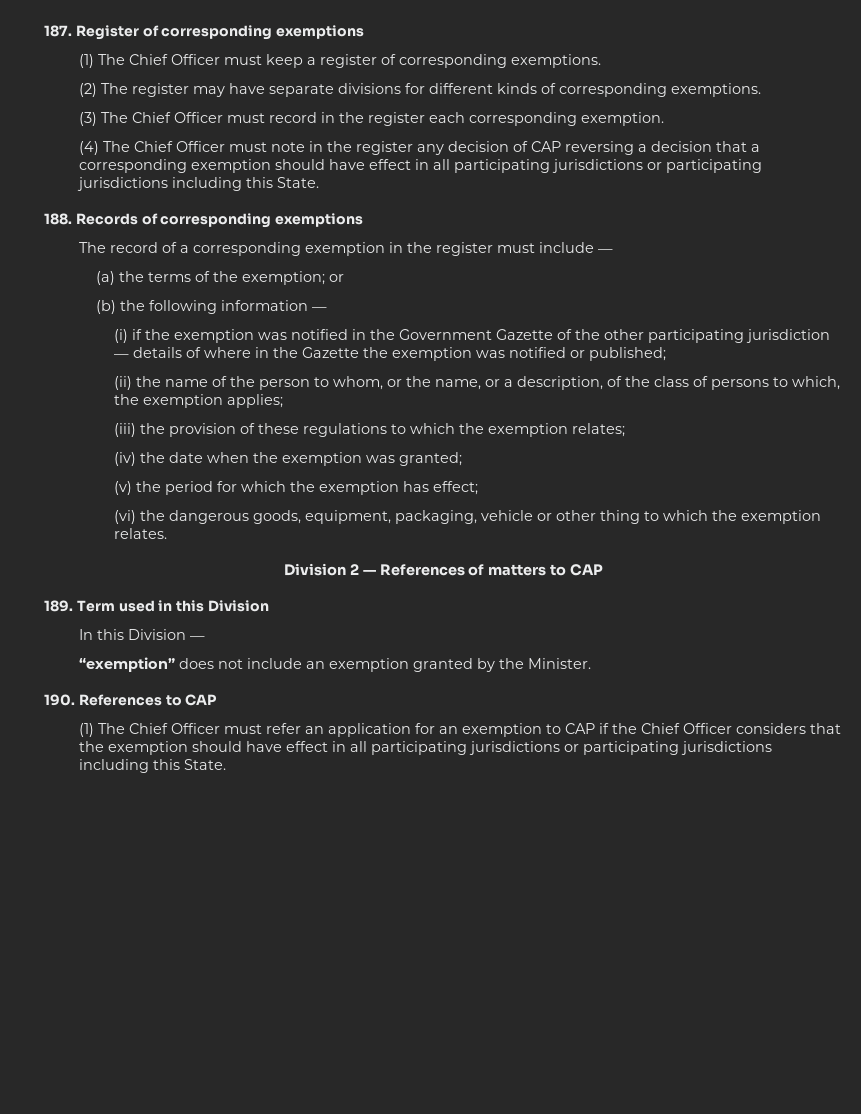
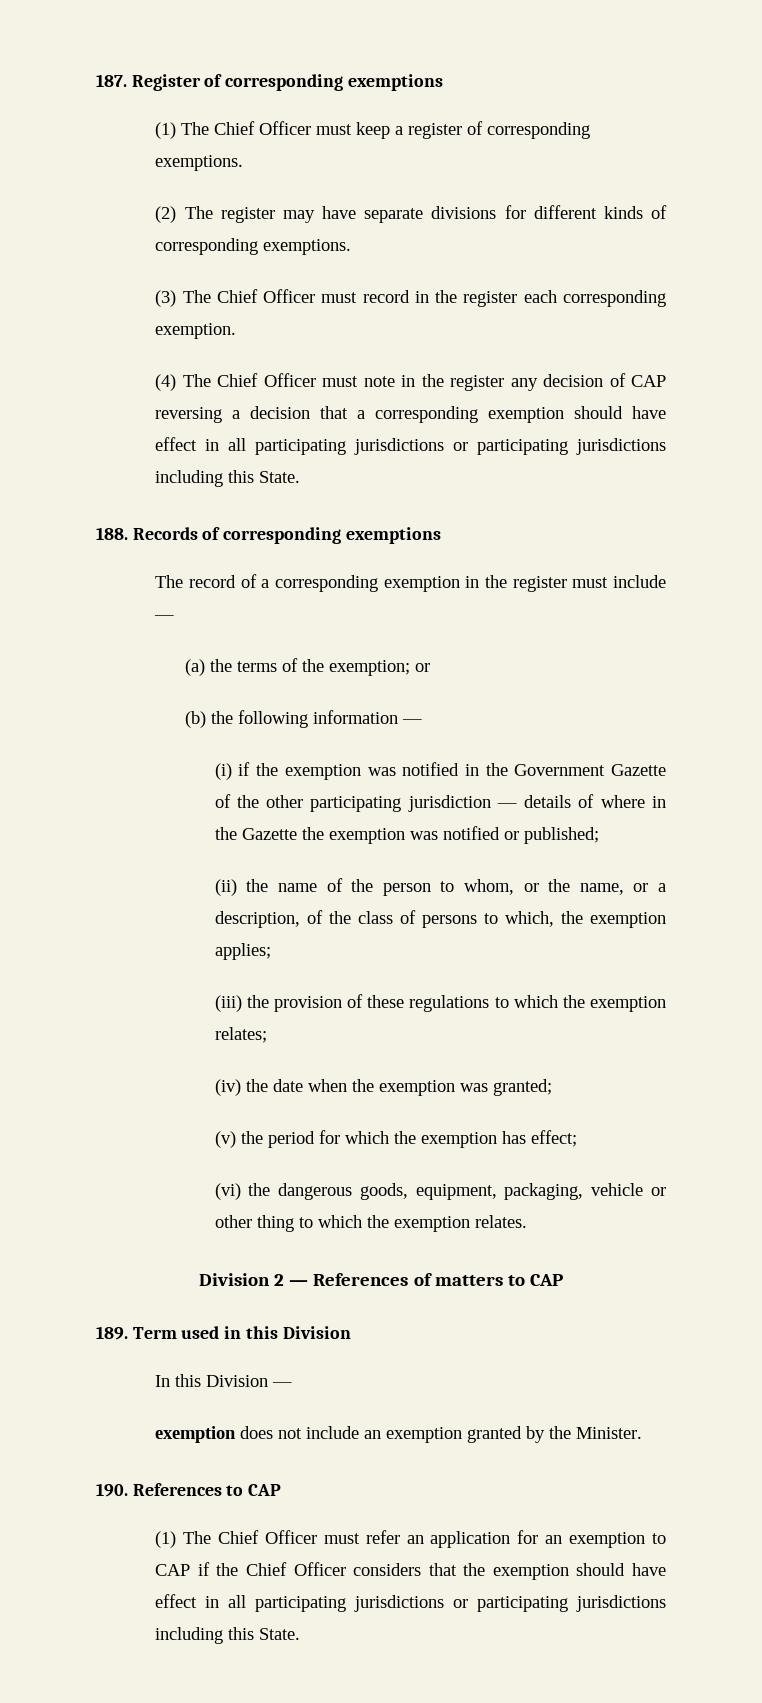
- “exemption” does not include an exemption granted by the Minister.
+ exemption does not include an exemption granted by the Minister.

